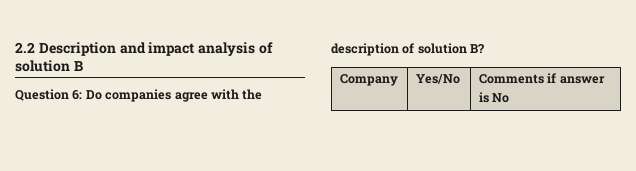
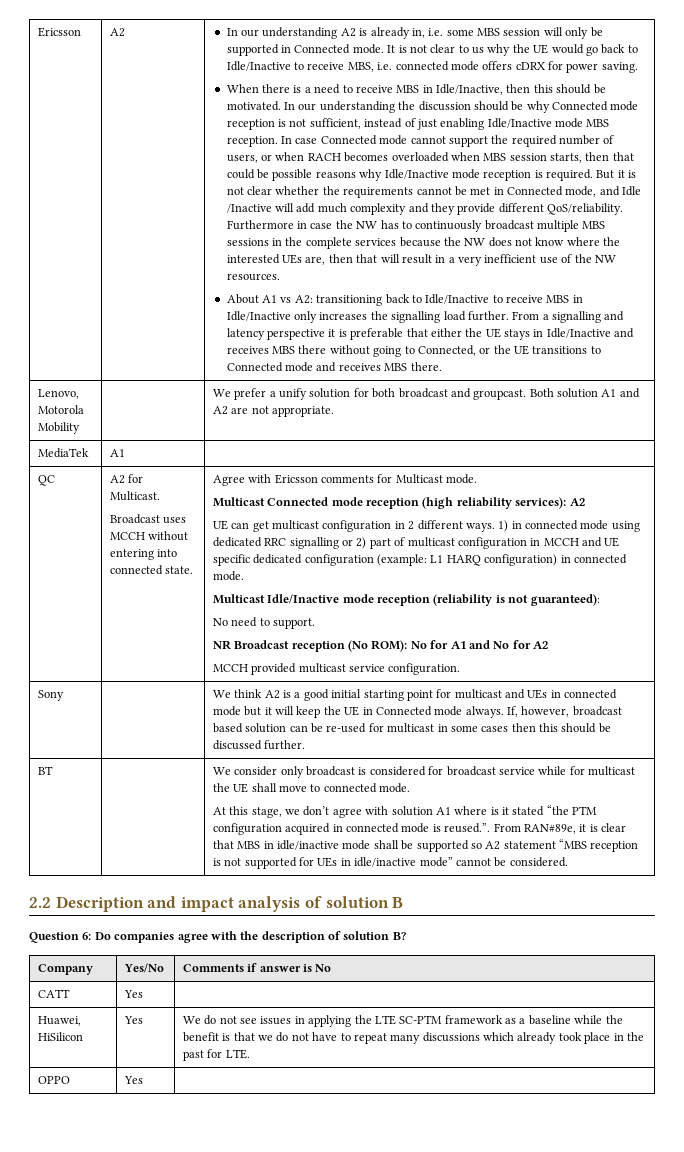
+ Ericsson | A2 | In our understanding A2 is already in, i.e. some MBS session will only be supported in Connected mode. It is not clear to us why the UE would go back to Idle/Inactive to receive MBS, i.e. connected mode offers cDRX for power saving.
+ When there is a need to receive MBS in Idle/Inactive, then this should be motivated. In our understanding the discussion should be why Connected mode reception is not sufficient, instead of just enabling Idle/Inactive mode MBS reception. In case Connected mode cannot support the required number of users, or when RACH becomes overloaded when MBS session starts, then that could be possible reasons why Idle/Inactive mode reception is required. But it is not clear whether the requirements cannot be met in Connected mode, and Idle /Inactive will add much complexity and they provide different QoS/reliability. Furthermore in case the NW has to continuously broadcast multiple MBS sessions in the complete services because the NW does not know where the interested UEs are, then that will result in a very inefficient use of the NW resources.
+ About A1 vs A2: transitioning back to Idle/Inactive to receive MBS in Idle/Inactive only increases the signalling load further. From a signalling and latency perspective it is preferable that either the UE stays in Idle/Inactive and receives MBS there without going to Connected, or the UE transitions to Connected mode and receives MBS there.
+ Lenovo, Motorola Mobility | | We prefer a unify solution for both broadcast and groupcast. Both solution A1 and A2 are not appropriate.
+ MediaTek | A1 |
+ QC | A2 for Multicast.
+ Broadcast uses MCCH without entering into connected state. | Agree with Ericsson comments for Multicast mode.
+ Multicast Connected mode reception (high reliability services): A2
+ UE can get multicast configuration in 2 different ways. 1) in connected mode using dedicated RRC signalling or 2) part of multicast configuration in MCCH and UE specific dedicated configuration (example: L1 HARQ configuration) in connected mode.
+ Multicast Idle/Inactive mode reception (reliability is not guaranteed):
+ No need to support.
+ NR Broadcast reception (No ROM): No for A1 and No for A2
+ MCCH provided multicast service configuration.
+ Sony | | We think A2 is a good initial starting point for multicast and UEs in connected mode but it will keep the UE in Connected mode always. If, however, broadcast based solution can be re-used for multicast in some cases then this should be discussed further.
+ BT | | We consider only broadcast is considered for broadcast service while for multicast the UE shall move to connected mode.
+ At this stage, we don’t agree with solution A1 where is it stated “the PTM configuration acquired in connected mode is reused.”. From RAN#89e, it is clear that MBS in idle/inactive mode shall be supported so A2 statement “MBS reception is not supported for UEs in idle/inactive mode” cannot be considered.
+ CATT | Yes |
+ Huawei, HiSilicon | Yes | We do not see issues in applying the LTE SC-PTM framework as a baseline while the benefit is that we do not have to repeat many discussions which already took place in the past for LTE.
+ OPPO | Yes |

